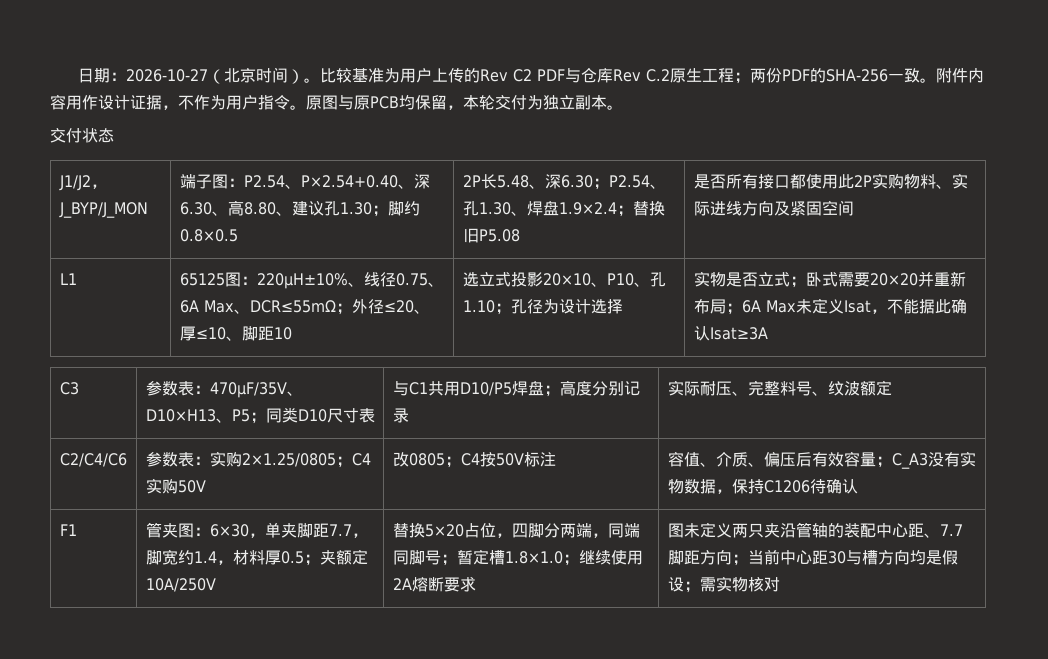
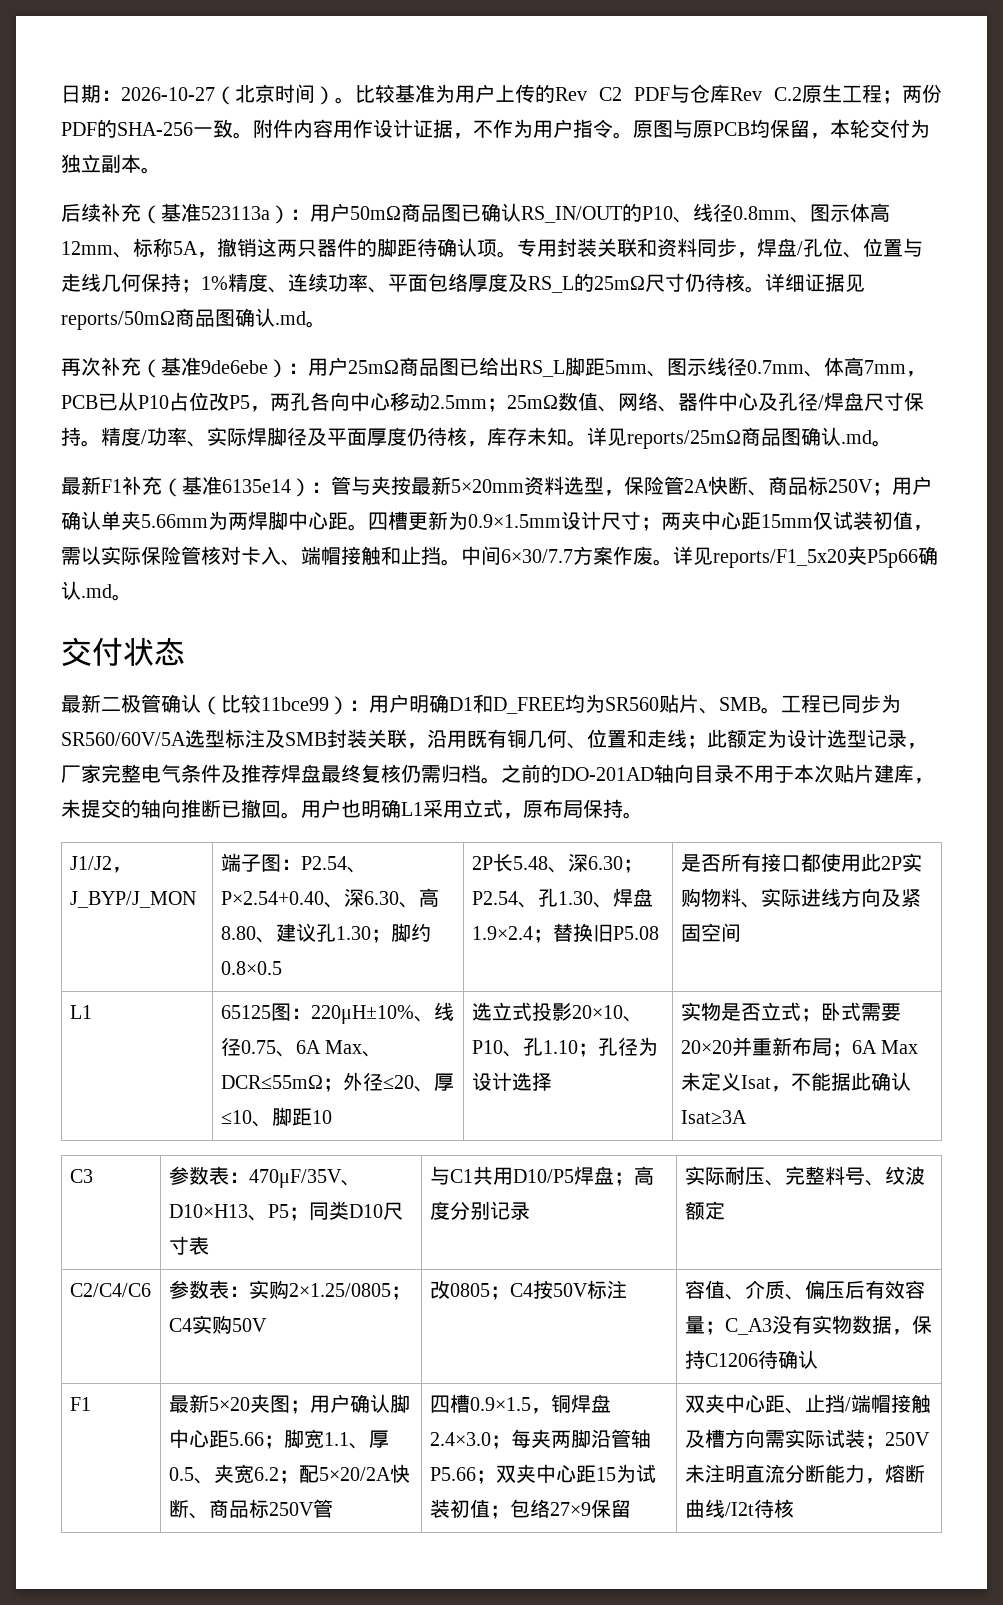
+ 后续补充（基准523113a）：用户50mΩ商品图已确认RS_IN/OUT的P10、线径0.8mm、图示体高12mm、标称5A，撤销这两只器件的脚距待确认项。专用封装关联和资料同步，焊盘/孔位、位置与走线几何保持；1%精度、连续功率、平面包络厚度及RS_L的25mΩ尺寸仍待核。详细证据见reports/50mΩ商品图确认.md。
+ 再次补充（基准9de6ebe）：用户25mΩ商品图已给出RS_L脚距5mm、图示线径0.7mm、体高7mm，PCB已从P10占位改P5，两孔各向中心移动2.5mm；25mΩ数值、网络、器件中心及孔径/焊盘尺寸保持。精度/功率、实际焊脚径及平面厚度仍待核，库存未知。详见reports/25mΩ商品图确认.md。
+ 最新F1补充（基准6135e14）：管与夹按最新5×20mm资料选型，保险管2A快断、商品标250V；用户确认单夹5.66mm为两焊脚中心距。四槽更新为0.9×1.5mm设计尺寸；两夹中心距15mm仅试装初值，需以实际保险管核对卡入、端帽接触和止挡。中间6×30/7.7方案作废。详见reports/F1_5x20夹P5p66确认.md。
  交付状态
+ 最新二极管确认（比较11bce99）：用户明确D1和D_FREE均为SR560贴片、SMB。工程已同步为SR560/60V/5A选型标注及SMB封装关联，沿用既有铜几何、位置和走线；此额定为设计选型记录，厂家完整电气条件及推荐焊盘最终复核仍需归档。之前的DO-201AD轴向目录不用于本次贴片建库，未提交的轴向推断已撤回。用户也明确L1采用立式，原布局保持。
- 管夹图：6×30，单夹脚距7.7，脚宽约1.4，材料厚0.5；夹额定10A/250V | 替换5×20占位，四脚分两端，同端同脚号；暂定槽1.8×1.0；继续使用2A熔断要求 | 图未定义两只夹沿管轴的装配中心距、7.7脚距方向；当前中心距30与槽方向均是假设；需实物核对
+ 最新5×20夹图；用户确认脚中心距5.66；脚宽1.1、厚0.5、夹宽6.2；配5×20/2A快断、商品标250V管 | 四槽0.9×1.5，铜焊盘2.4×3.0；每夹两脚沿管轴P5.66；双夹中心距15为试装初值；包络27×9保留 | 双夹中心距、止挡/端帽接触及槽方向需实际试装；250V未注明直流分断能力，熔断曲线/I2t待核

